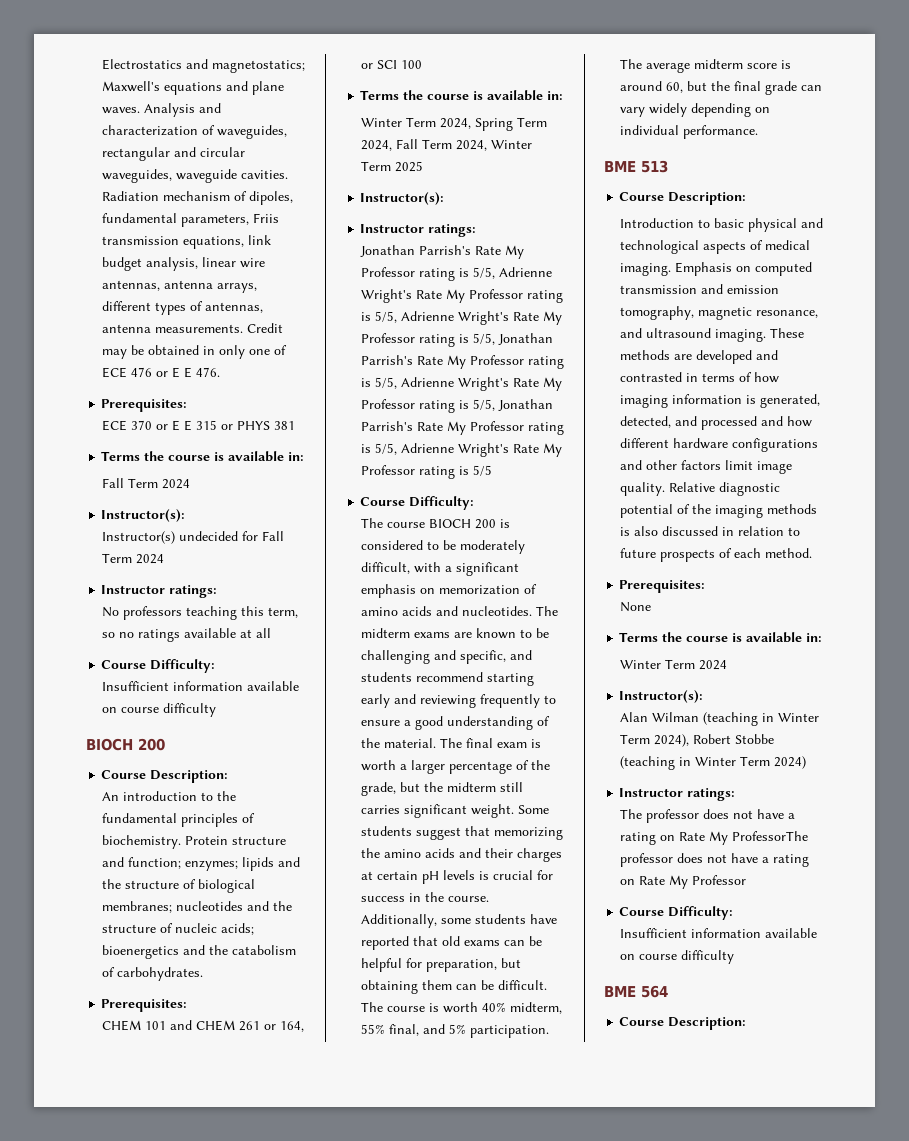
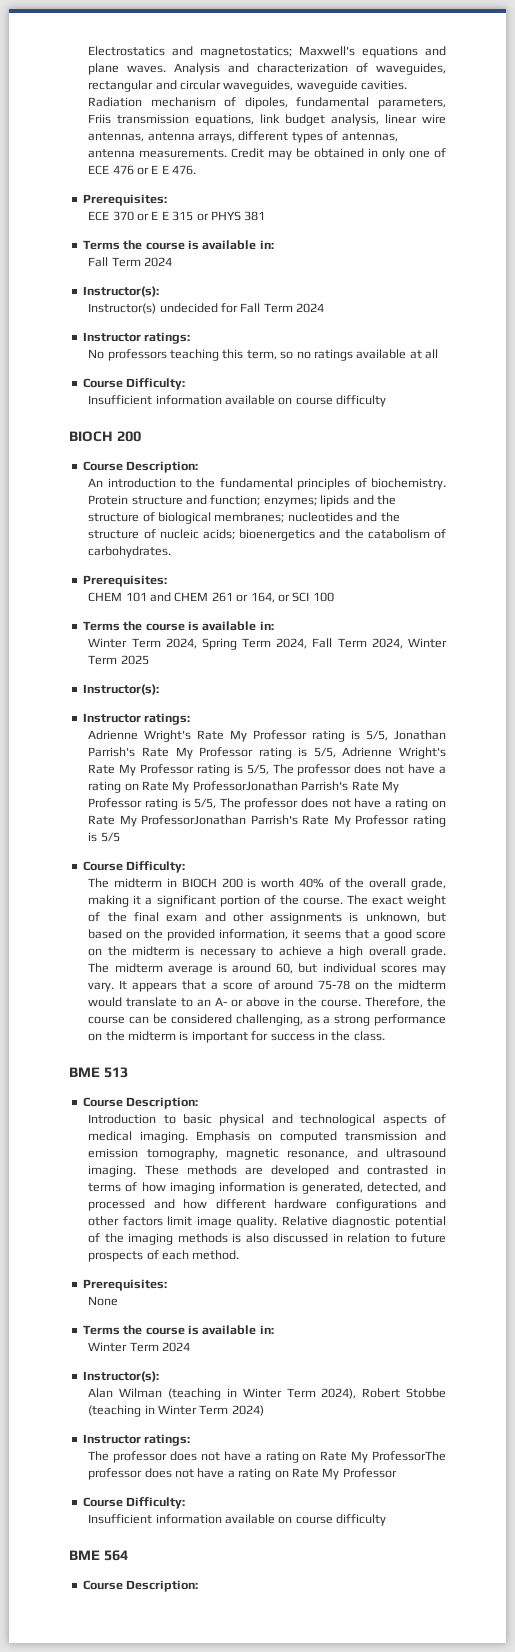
- Jonathan Parrish's Rate My Professor rating is 5/5, Adrienne Wright's Rate My Professor rating is 5/5, Adrienne Wright's Rate My Professor rating is 5/5, Jonathan Parrish's Rate My Professor rating is 5/5, Adrienne Wright's Rate My Professor rating is 5/5, Jonathan Parrish's Rate My Professor rating is 5/5, Adrienne Wright's Rate My Professor rating is 5/5
+ Adrienne Wright's Rate My Professor rating is 5/5, Jonathan Parrish's Rate My Professor rating is 5/5, Adrienne Wright's Rate My Professor rating is 5/5, The professor does not have a rating on Rate My ProfessorJonathan Parrish's Rate My Professor rating is 5/5, The professor does not have a rating on Rate My ProfessorJonathan Parrish's Rate My Professor rating is 5/5
- The course BIOCH 200 is considered to be moderately difficult, with a significant emphasis on memorization of amino acids and nucleotides. The midterm exams are known to be challenging and specific, and students recommend starting early and reviewing frequently to ensure a good understanding of the material. The final exam is worth a larger percentage of the grade, but the midterm still carries significant weight. Some students suggest that memorizing the amino acids and their charges at certain pH levels is crucial for success in the course. Additionally, some students have reported that old exams can be helpful for preparation, but obtaining them can be difficult. The course is worth 40% midterm, 55% final, and 5% participation. The average midterm score is around 60, but the final grade can vary widely depending on individual performance.
+ The midterm in BIOCH 200 is worth 40% of the overall grade, making it a significant portion of the course. The exact weight of the final exam and other assignments is unknown, but based on the provided information, it seems that a good score on the midterm is necessary to achieve a high overall grade. The midterm average is around 60, but individual scores may vary. It appears that a score of around 75-78 on the midterm would translate to an A- or above in the course. Therefore, the course can be considered challenging, as a strong performance on the midterm is important for success in the class.

